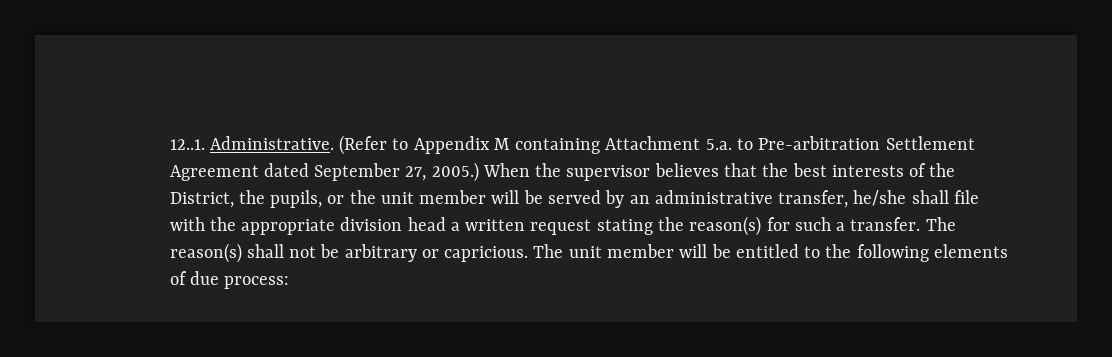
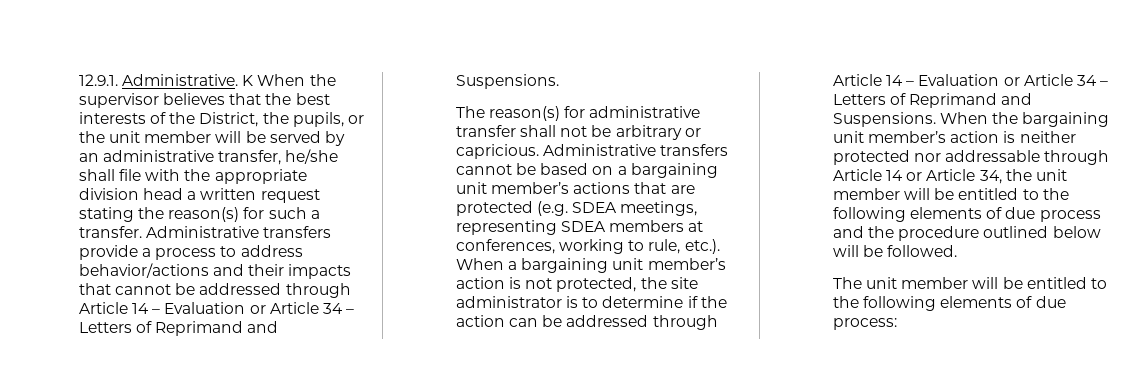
- 12..1. Administrative. (Refer to Appendix M containing Attachment 5.a. to Pre-arbitration Settlement Agreement dated September 27, 2005.) When the supervisor believes that the best interests of the District, the pupils, or the unit member will be served by an administrative transfer, he/she shall file with the appropriate division head a written request stating the reason(s) for such a transfer.
+ 12.9.1. Administrative. K When the supervisor believes that the best interests of the District, the pupils, or the unit member will be served by an administrative transfer, he/she shall file with the appropriate division head a written request stating the reason(s) for such a transfer.
- The reason(s) shall not be arbitrary or capricious. The unit member will be entitled to the following elements of due process:
+ Administrative transfers provide a process to address behavior/actions and their impacts that cannot be addressed through Article 14 – Evaluation or Article 34 – Letters of Reprimand and Suspensions.
+ The reason(s) for administrative transfer shall not be arbitrary or capricious. Administrative transfers cannot be based on a bargaining unit member’s actions that are protected (e.g. SDEA meetings, representing SDEA members at conferences, working to rule, etc.). When a bargaining unit member’s action is not protected, the site administrator is to determine if the action can be addressed through Article 14 – Evaluation or Article 34 – Letters of Reprimand and Suspensions. When the bargaining unit member’s action is neither protected nor addressable through Article 14 or Article 34, the unit member will be entitled to the following elements of due process and the procedure outlined below will be followed.
+ The unit member will be entitled to the following elements of due process:

